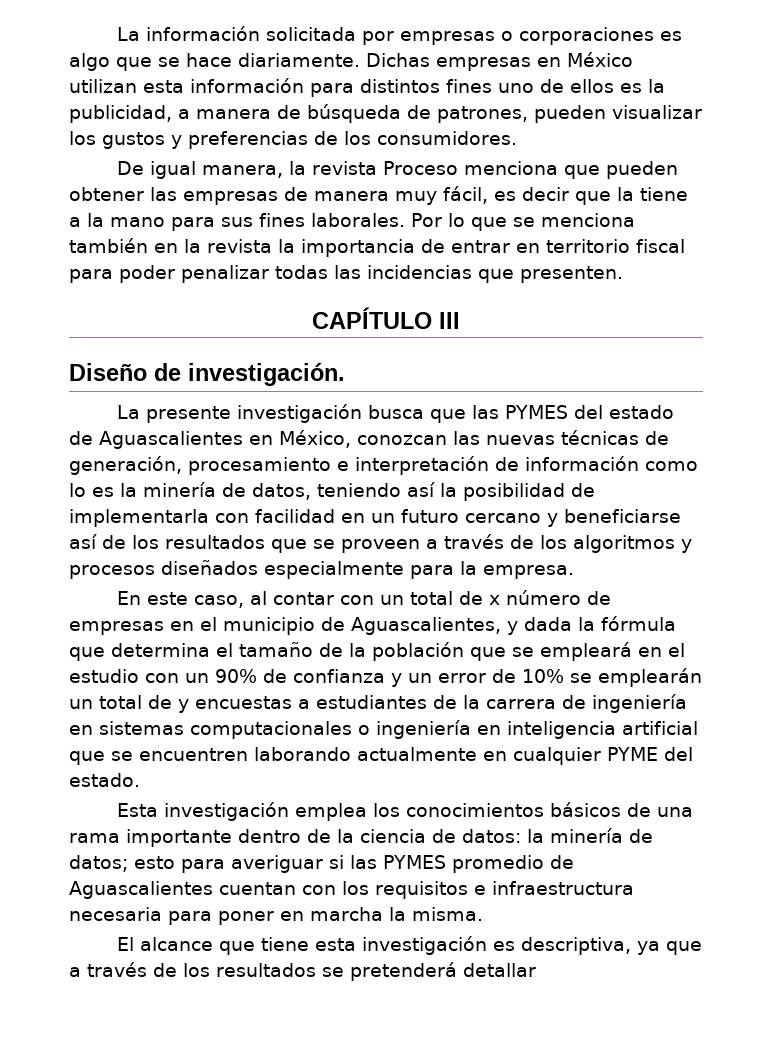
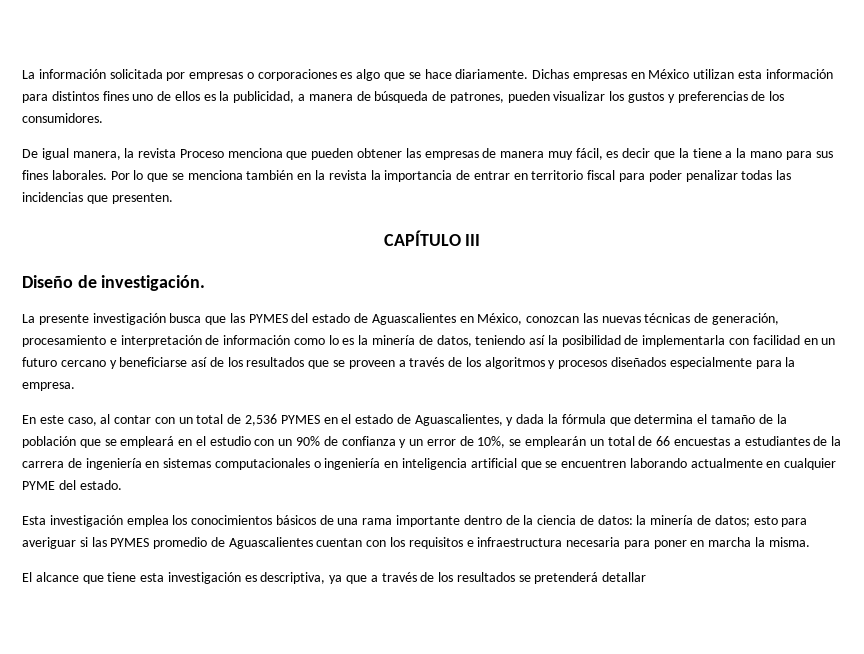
- En este caso, al contar con un total de x número de empresas en el municipio de Aguascalientes, y dada la fórmula que determina el tamaño de la población que se empleará en el estudio con un 90% de confianza y un error de 10% se emplearán un total de y encuestas a estudiantes de la carrera de ingeniería en sistemas computacionales o ingeniería en inteligencia artificial que se encuentren laborando actualmente en cualquier PYME del estado.
+ En este caso, al contar con un total de 2,536 PYMES en el estado de Aguascalientes, y dada la fórmula que determina el tamaño de la población que se empleará en el estudio con un 90% de confianza y un error de 10%, se emplearán un total de 66 encuestas a estudiantes de la carrera de ingeniería en sistemas computacionales o ingeniería en inteligencia artificial que se encuentren laborando actualmente en cualquier PYME del estado.

